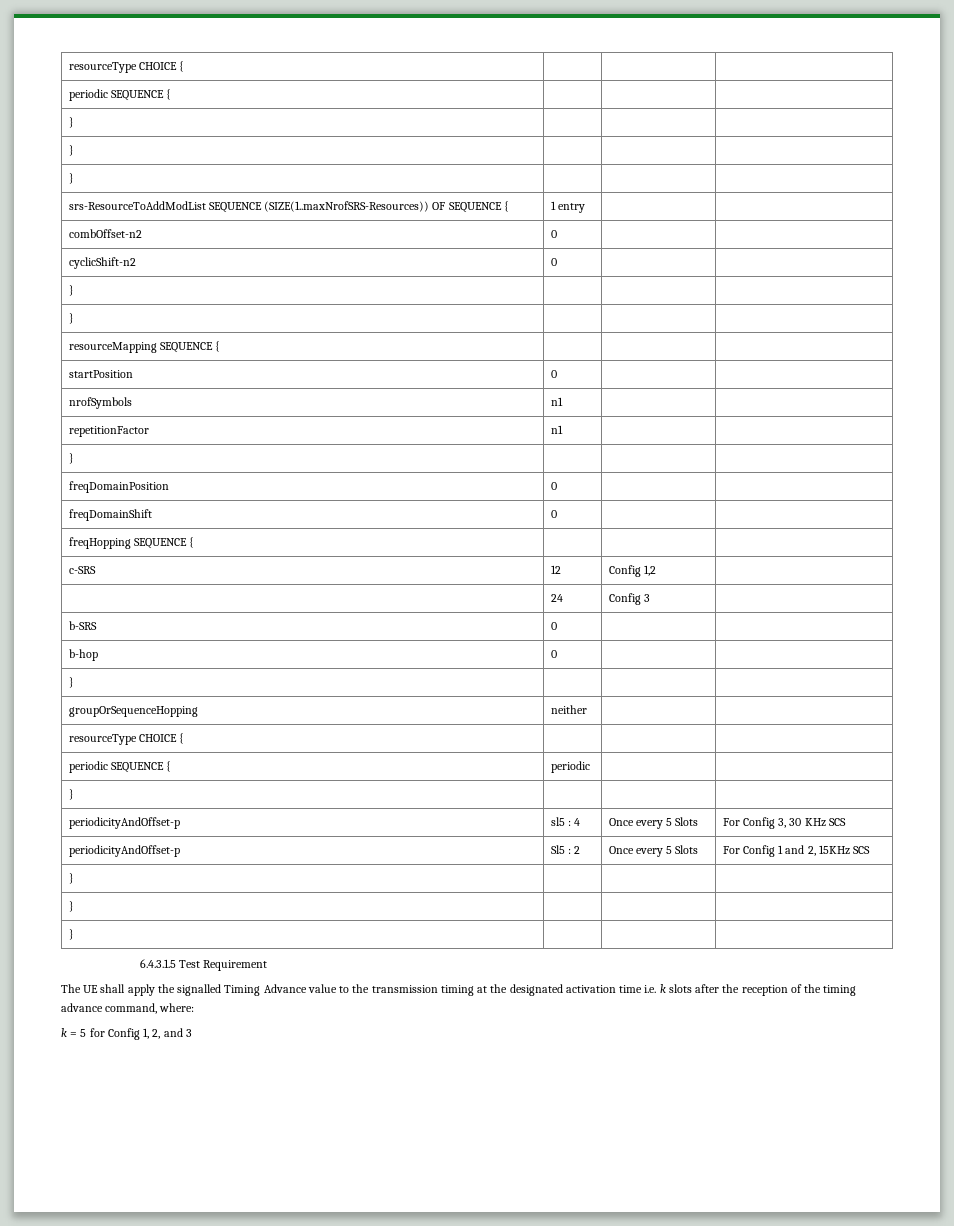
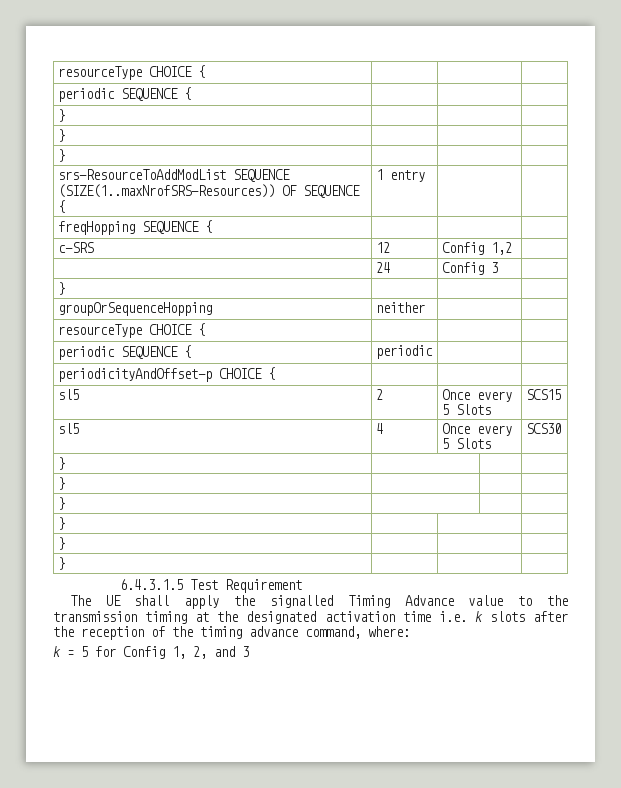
- combOffset-n2 | 0 | |
- cyclicShift-n2 | 0 | |
- } | | |
- } | | |
- resourceMapping SEQUENCE { | | |
- startPosition | 0 | |
- nrofSymbols | n1 | |
- repetitionFactor | n1 | |
- } | | |
- freqDomainPosition | 0 | |
- freqDomainShift | 0 | |
- b-SRS | 0 | |
- b-hop | 0 | |
  periodic SEQUENCE { | periodic | |
+ periodicityAndOffset-p CHOICE { | | |
+ sl5 | 2 | Once every 5 Slots | SCS15
+ sl5 | 4 | Once every 5 Slots | SCS30
  } | | |
- periodicityAndOffset-p | sl5 : 4 | Once every 5 Slots | For Config 3, 30 KHz SCS
- periodicityAndOffset-p | Sl5 : 2 | Once every 5 Slots | For Config 1 and 2, 15KHz SCS
+ } | | |
+ } | | |

